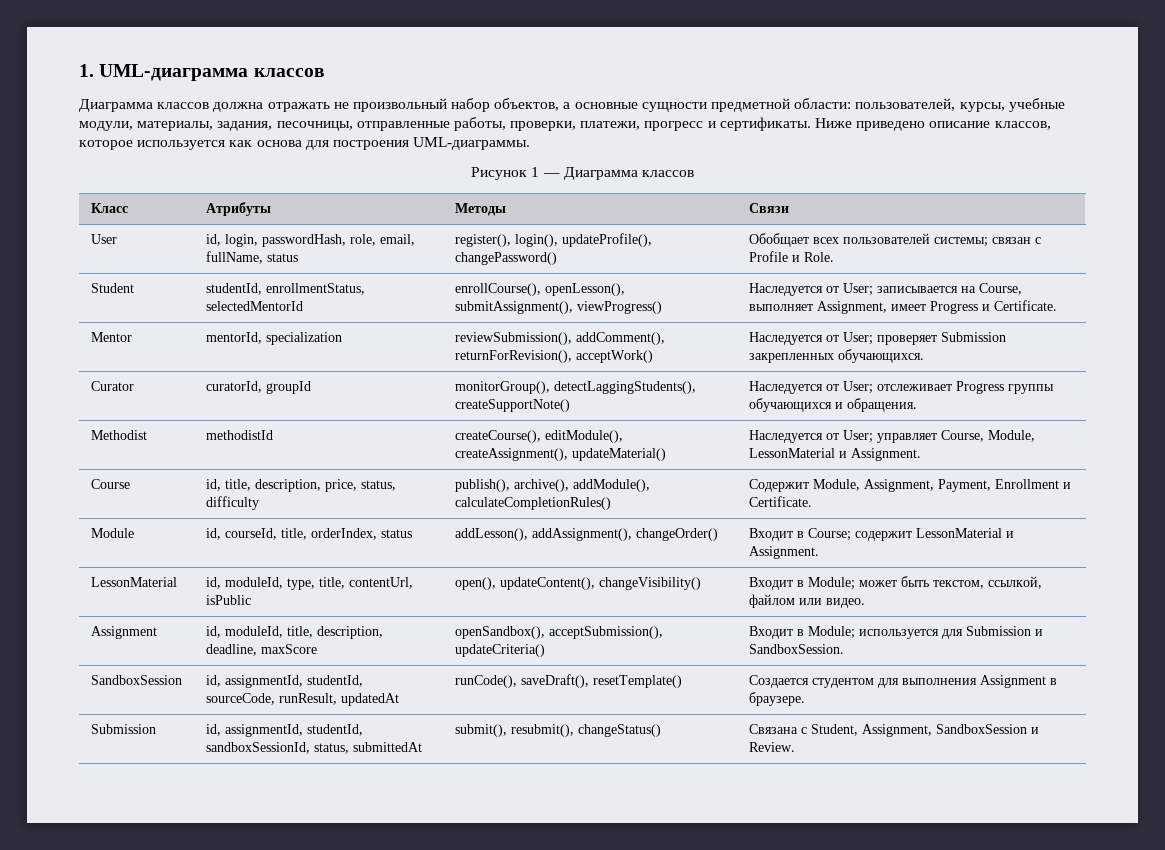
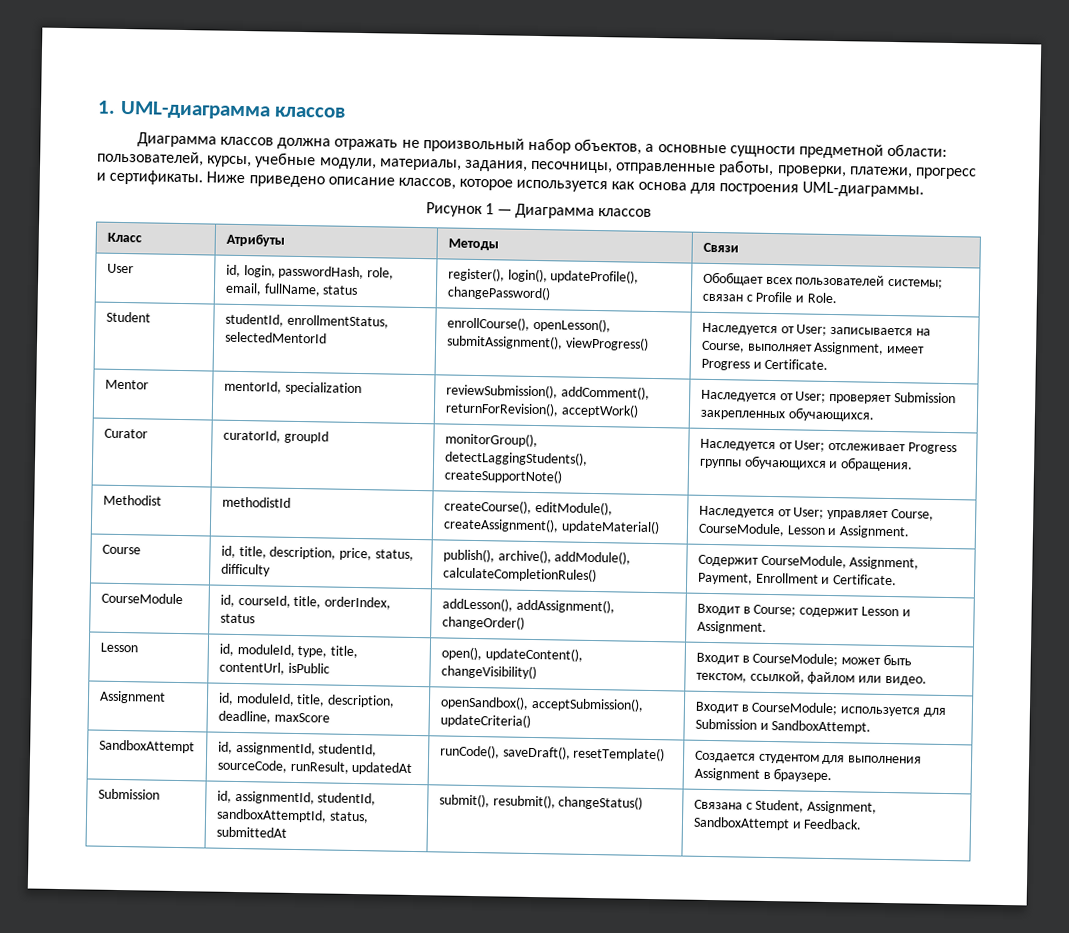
- Methodist | methodistId | createCourse(), editModule(), createAssignment(), updateMaterial() | Наследуется от User; управляет Course, Module, LessonMaterial и Assignment.
+ Methodist | methodistId | createCourse(), editModule(), createAssignment(), updateMaterial() | Наследуется от User; управляет Course, CourseModule, Lesson и Assignment.
- Course | id, title, description, price, status, difficulty | publish(), archive(), addModule(), calculateCompletionRules() | Содержит Module, Assignment, Payment, Enrollment и Certificate.
+ Course | id, title, description, price, status, difficulty | publish(), archive(), addModule(), calculateCompletionRules() | Содержит CourseModule, Assignment, Payment, Enrollment и Certificate.
- Module | id, courseId, title, orderIndex, status | addLesson(), addAssignment(), changeOrder() | Входит в Course; содержит LessonMaterial и Assignment.
- LessonMaterial | id, moduleId, type, title, contentUrl, isPublic | open(), updateContent(), changeVisibility() | Входит в Module; может быть текстом, ссылкой, файлом или видео.
+ CourseModule | id, courseId, title, orderIndex, status | addLesson(), addAssignment(), changeOrder() | Входит в Course; содержит Lesson и Assignment.
+ Lesson | id, moduleId, type, title, contentUrl, isPublic | open(), updateContent(), changeVisibility() | Входит в CourseModule; может быть текстом, ссылкой, файлом или видео.
- Assignment | id, moduleId, title, description, deadline, maxScore | openSandbox(), acceptSubmission(), updateCriteria() | Входит в Module; используется для Submission и SandboxSession.
- SandboxSession | id, assignmentId, studentId, sourceCode, runResult, updatedAt | runCode(), saveDraft(), resetTemplate() | Создается студентом для выполнения Assignment в браузере.
+ Assignment | id, moduleId, title, description, deadline, maxScore | openSandbox(), acceptSubmission(), updateCriteria() | Входит в CourseModule; используется для Submission и SandboxAttempt.
+ SandboxAttempt | id, assignmentId, studentId, sourceCode, runResult, updatedAt | runCode(), saveDraft(), resetTemplate() | Создается студентом для выполнения Assignment в браузере.
- Submission | id, assignmentId, studentId, sandboxSessionId, status, submittedAt | submit(), resubmit(), changeStatus() | Связана с Student, Assignment, SandboxSession и Review.
+ Submission | id, assignmentId, studentId, sandboxAttemptId, status, submittedAt | submit(), resubmit(), changeStatus() | Связана с Student, Assignment, SandboxAttempt и Feedback.

